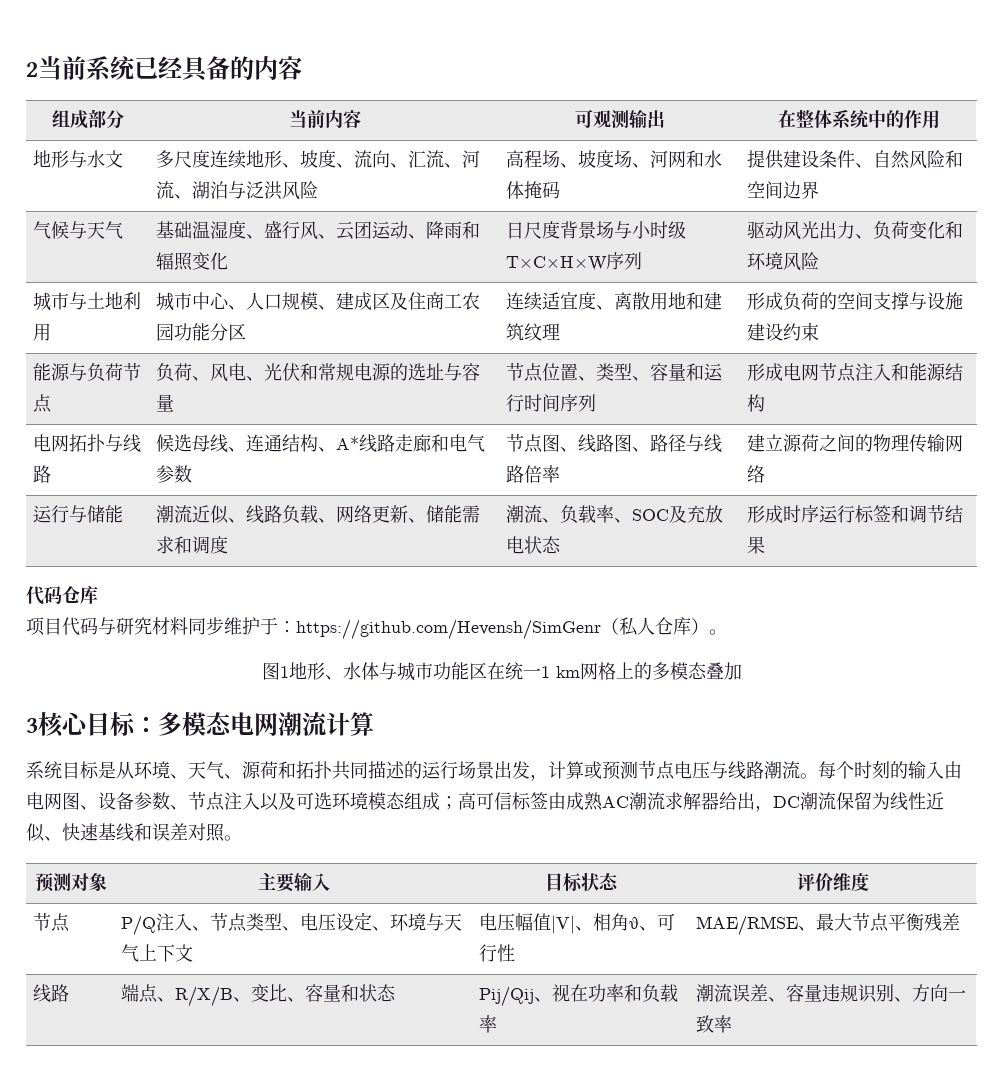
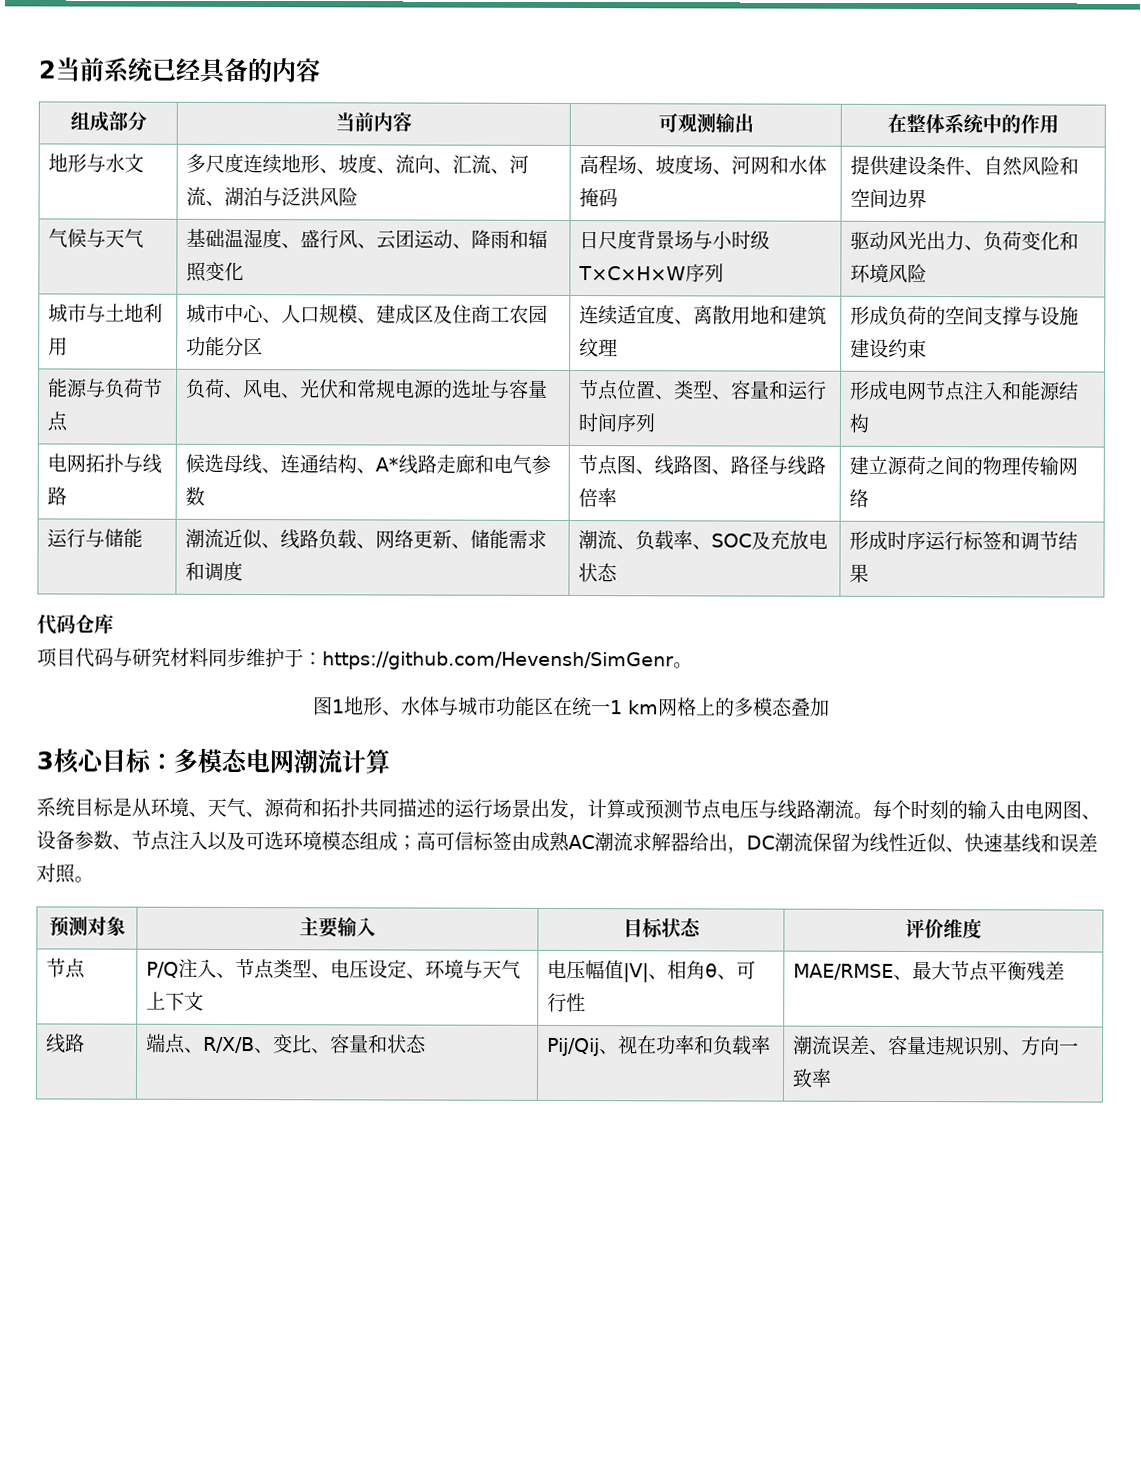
- 项目代码与研究材料同步维护于：https://github.com/Hevensh/SimGenr（私人仓库）。
+ 项目代码与研究材料同步维护于：https://github.com/Hevensh/SimGenr。

